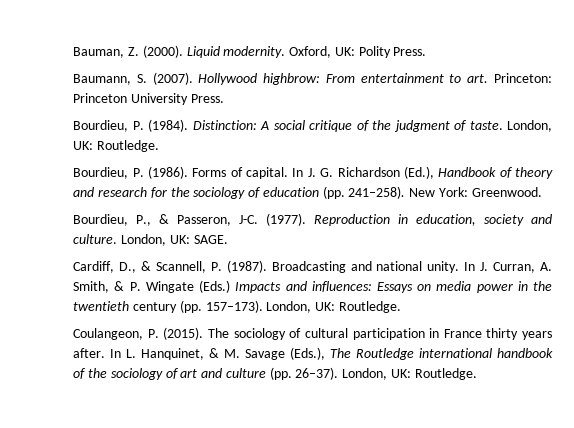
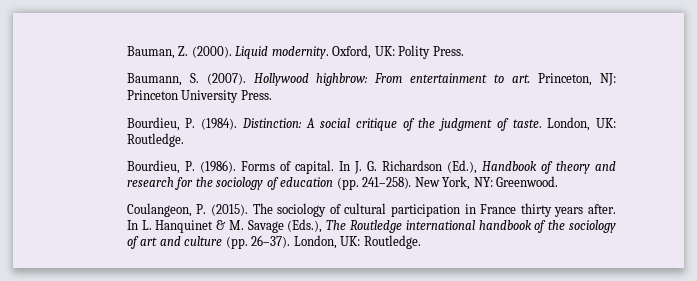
- Hollywood highbrow: From entertainment to art. Princeton: Princeton University Press.
+ Hollywood highbrow: From entertainment to art. Princeton, NJ: Princeton University Press.
- New York: Greenwood.
+ New York, NY: Greenwood.
- Bourdieu, P., & Passeron, J-C. (1977). Reproduction in education, society and culture. London, UK: SAGE.
- Cardiff, D., & Scannell, P. (1987). Broadcasting and national unity. In J. Curran, A. Smith, & P. Wingate (Eds.) Impacts and influences: Essays on media power in the twentieth century (pp. 157–173). London, UK: Routledge.
- In L. Hanquinet, & M. Savage (Eds.), The Routledge international handbook of the sociology of art and culture (pp. 26–37).
+ In L. Hanquinet & M. Savage (Eds.), The Routledge international handbook of the sociology of art and culture (pp. 26–37).

